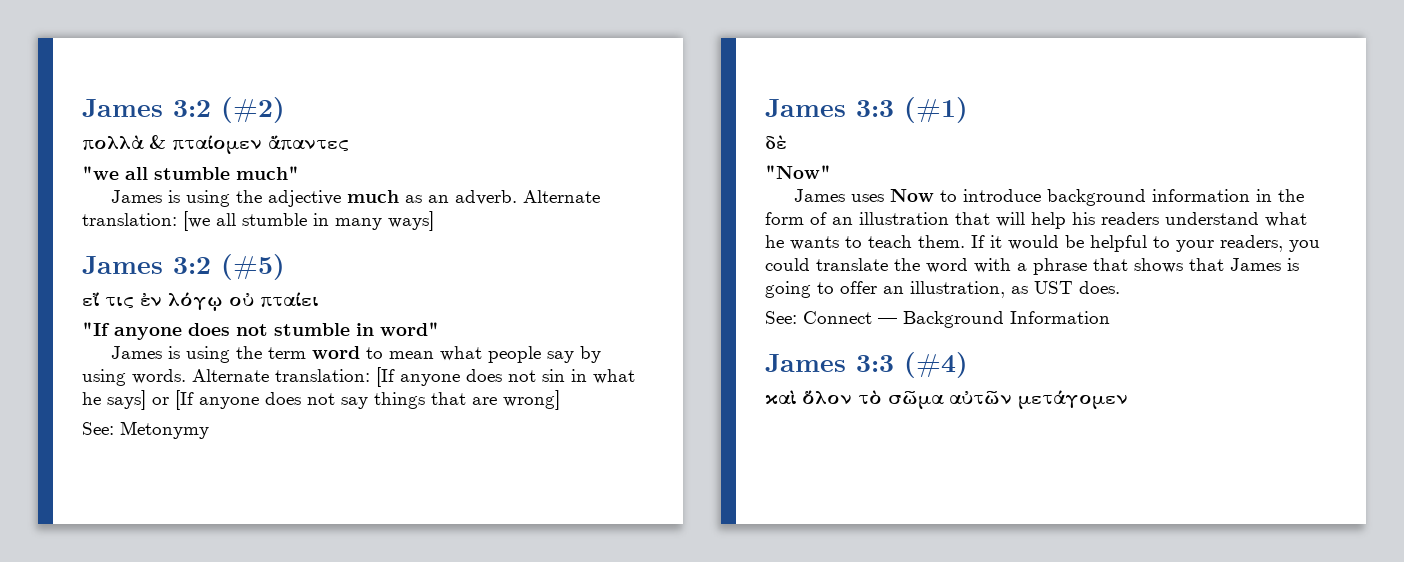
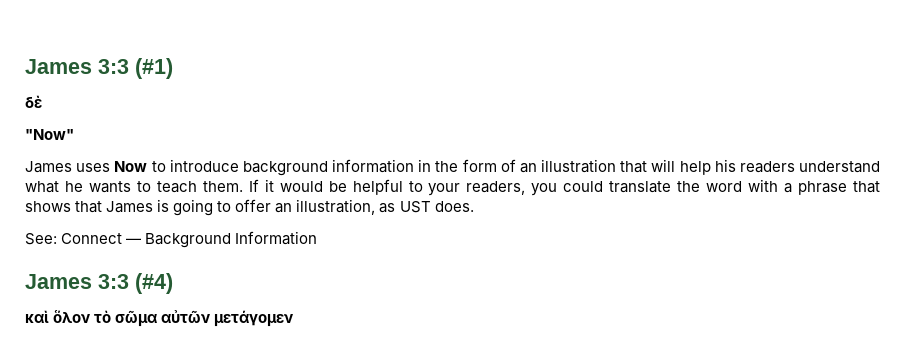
- James 3:2 (#2)
- πολλὰ & πταίομεν ἅπαντες
- "we all stumble much"
- James is using the adjective much as an adverb. Alternate translation: [we all stumble in many ways]
- James 3:2 (#5)
- εἴ τις ἐν λόγῳ οὐ πταίει
- "If anyone does not stumble in word"
- James is using the term word to mean what people say by using words. Alternate translation: [If anyone does not sin in what he says] or [If anyone does not say things that are wrong]
- See: Metonymy

